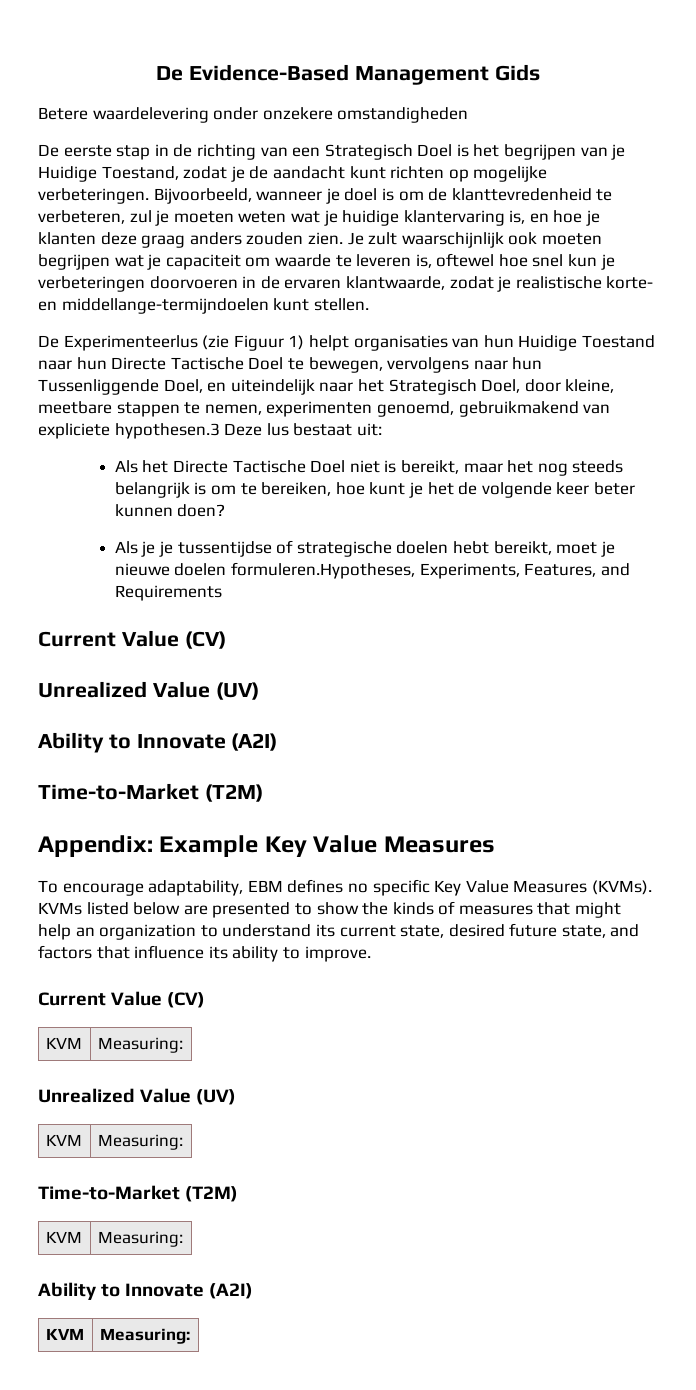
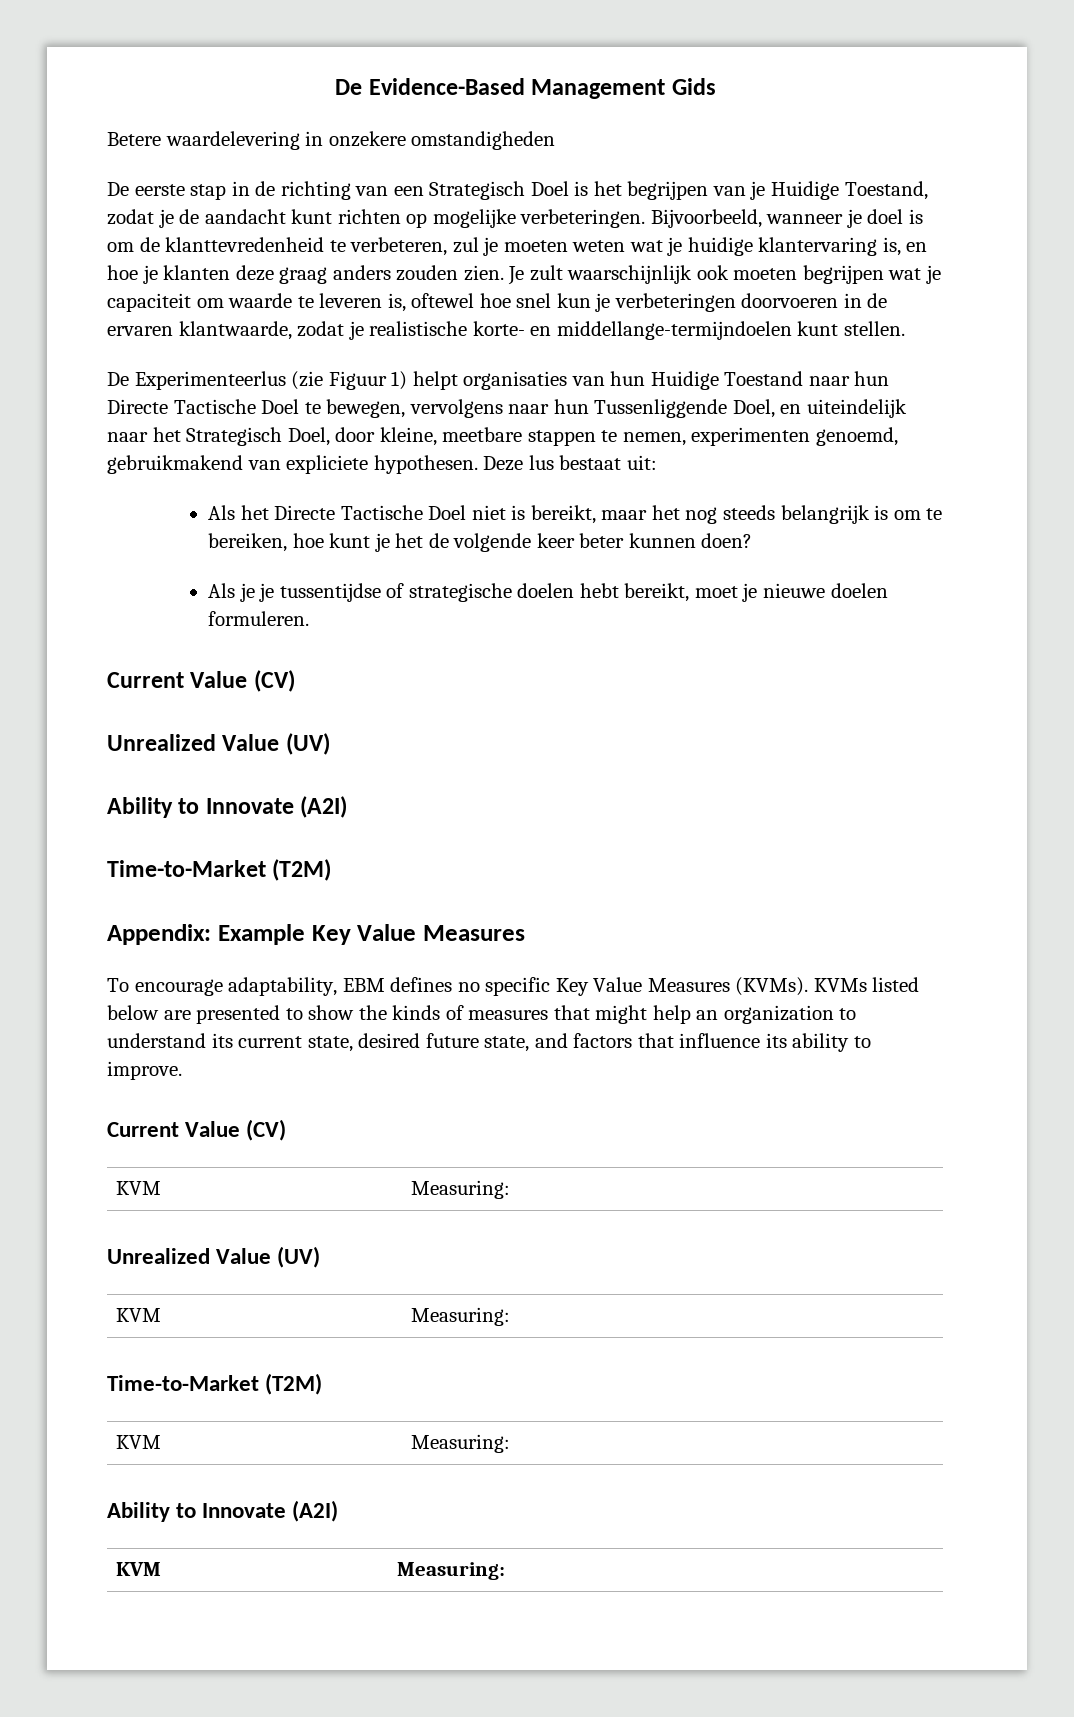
- Betere waardelevering onder onzekere omstandigheden
+ Betere waardelevering in onzekere omstandigheden
- De Experimenteerlus (zie Figuur 1) helpt organisaties van hun Huidige Toestand naar hun Directe Tactische Doel te bewegen, vervolgens naar hun Tussenliggende Doel, en uiteindelijk naar het Strategisch Doel, door kleine, meetbare stappen te nemen, experimenten genoemd, gebruikmakend van expliciete hypothesen.3 Deze lus bestaat uit:
+ De Experimenteerlus (zie Figuur 1) helpt organisaties van hun Huidige Toestand naar hun Directe Tactische Doel te bewegen, vervolgens naar hun Tussenliggende Doel, en uiteindelijk naar het Strategisch Doel, door kleine, meetbare stappen te nemen, experimenten genoemd, gebruikmakend van expliciete hypothesen. Deze lus bestaat uit:
- Als je je tussentijdse of strategische doelen hebt bereikt, moet je nieuwe doelen formuleren.Hypotheses, Experiments, Features, and Requirements
+ Als je je tussentijdse of strategische doelen hebt bereikt, moet je nieuwe doelen formuleren.

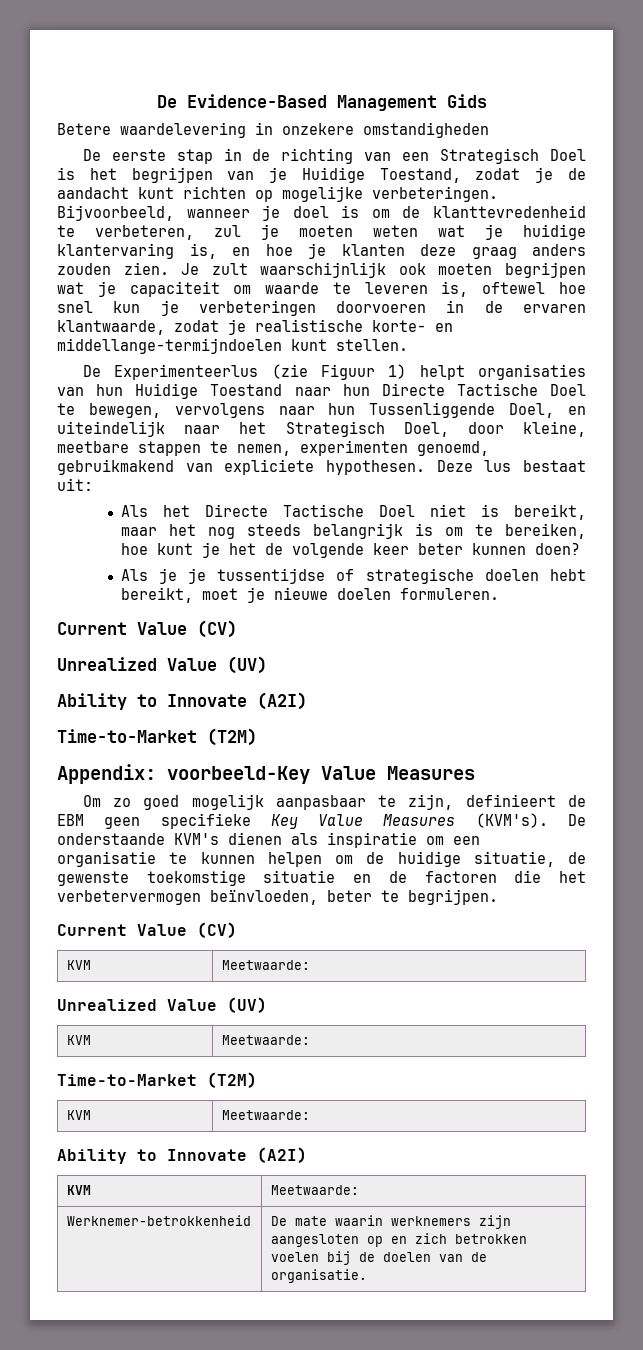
- Appendix: Example Key Value Measures
- To encourage adaptability, EBM defines no specific Key Value Measures (KVMs). KVMs listed below are presented to show the kinds of measures that might help an organization to understand its current state, desired future state, and factors that influence its ability to improve.
+ Appendix: voorbeeld-Key Value Measures
+ Om zo goed mogelijk aanpasbaar te zijn, definieert de EBM geen specifieke Key Value Measures (KVM's). De onderstaande KVM's dienen als inspiratie om een organisatie te kunnen helpen om de huidige situatie, de gewenste toekomstige situatie en de factoren die het verbetervermogen beïnvloeden, beter te begrijpen.
  Current Value (CV)
- KVM | Measuring:
+ KVM | Meetwaarde:
  Unrealized Value (UV)
- KVM | Measuring:
+ KVM | Meetwaarde:
  Time-to-Market (T2M)
- KVM | Measuring:
+ KVM | Meetwaarde:
  Ability to Innovate (A2I)
- KVM | Measuring:
+ KVM | Meetwaarde:
+ Werknemer-betrokkenheid | De mate waarin werknemers zijn aangesloten op en zich betrokken voelen bij de doelen van de organisatie.

